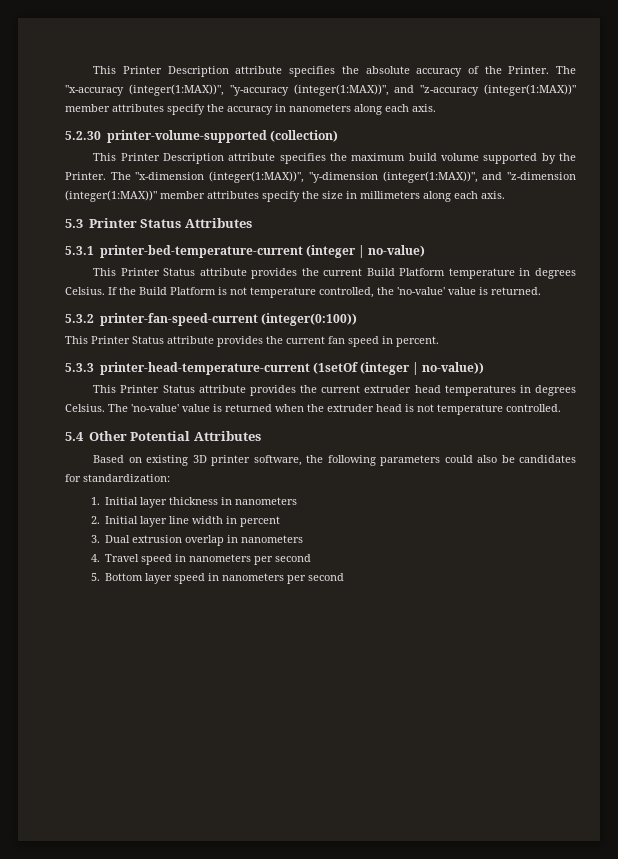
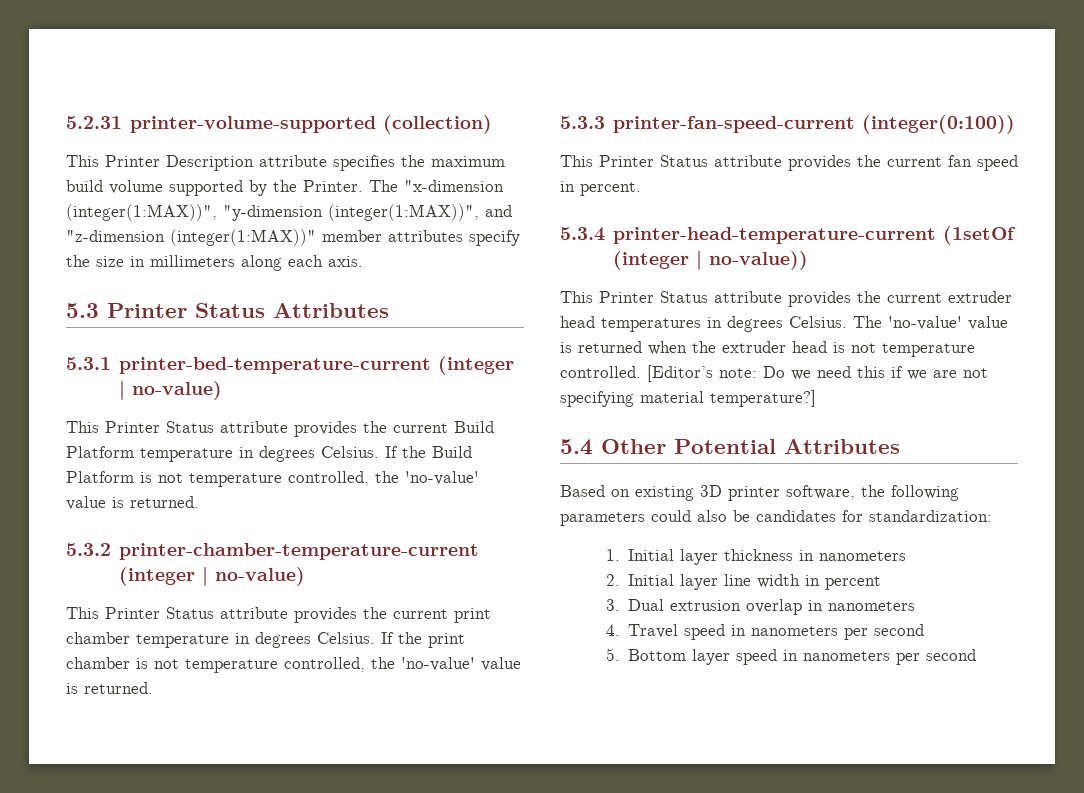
- This Printer Description attribute specifies the absolute accuracy of the Printer. The "x-accuracy (integer(1:MAX))", "y-accuracy (integer(1:MAX))", and "z-accuracy (integer(1:MAX))" member attributes specify the accuracy in nanometers along each axis.
- 5.2.30 printer-volume-supported (collection)
+ 5.2.31 printer-volume-supported (collection)
- 5.3.2 printer-fan-speed-current (integer(0:100))
+ 5.3.2 printer-chamber-temperature-current (integer | no-value)
+ This Printer Status attribute provides the current print chamber temperature in degrees Celsius. If the print chamber is not temperature controlled, the 'no-value' value is returned.
+ 5.3.3 printer-fan-speed-current (integer(0:100))
- 5.3.3 printer-head-temperature-current (1setOf (integer | no-value))
+ 5.3.4 printer-head-temperature-current (1setOf (integer | no-value))
+ [Editor’s note: Do we need this if we are not specifying material temperature?]

